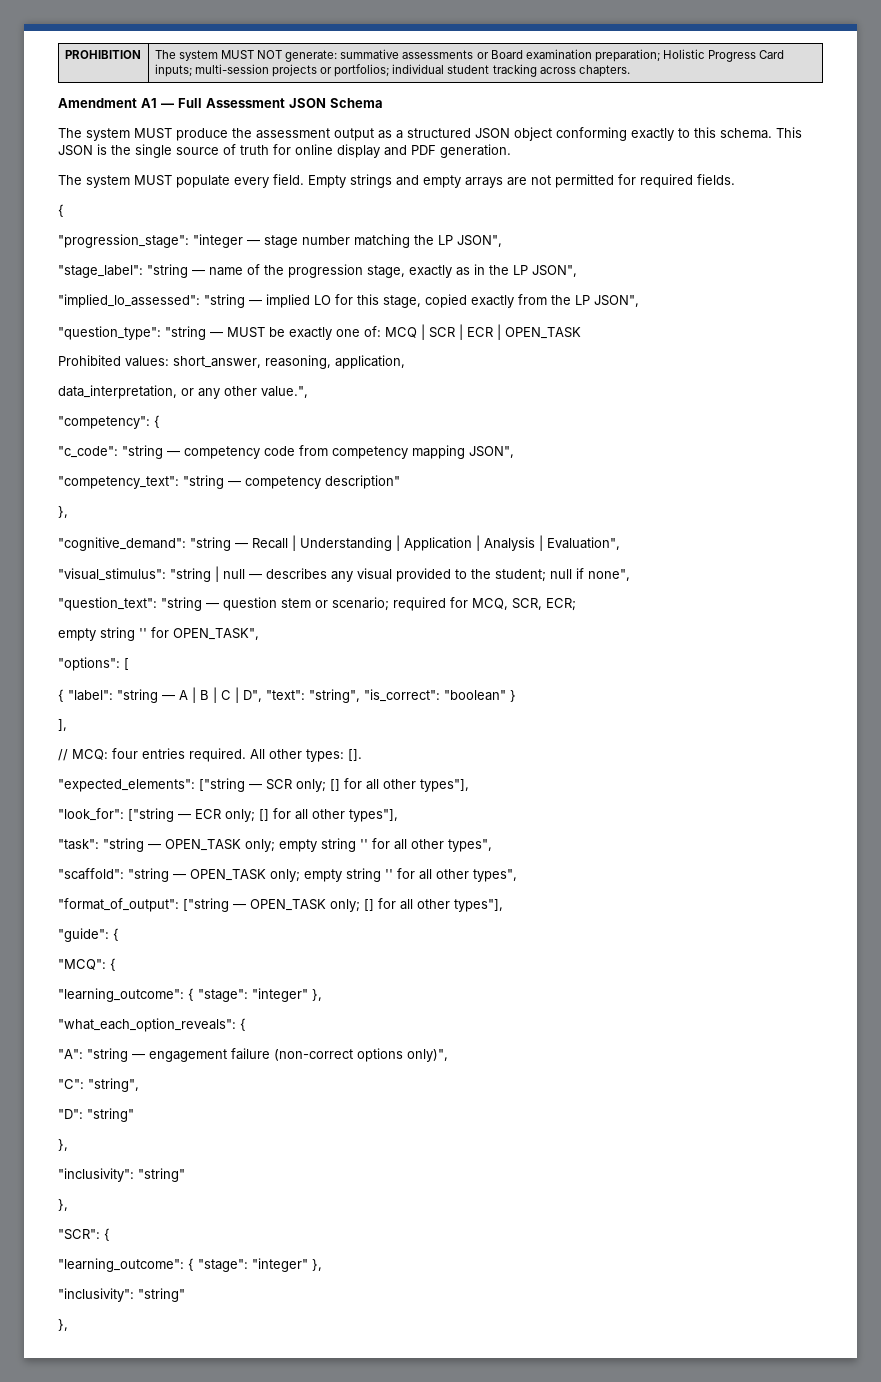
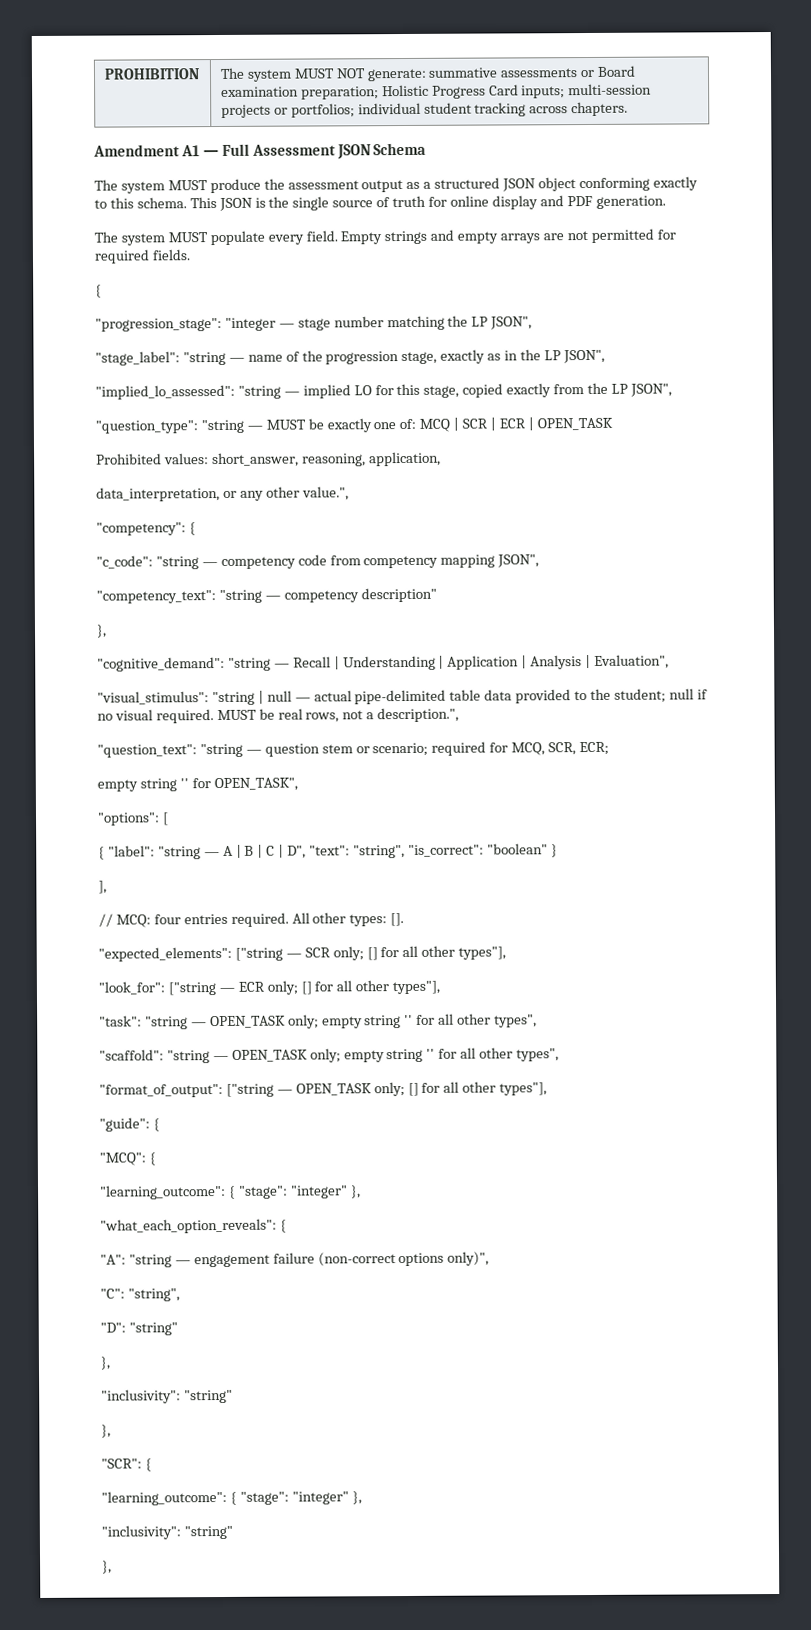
- "visual_stimulus": "string | null — describes any visual provided to the student; null if none",
+ "visual_stimulus": "string | null — actual pipe-delimited table data provided to the student; null if no visual required. MUST be real rows, not a description.",

